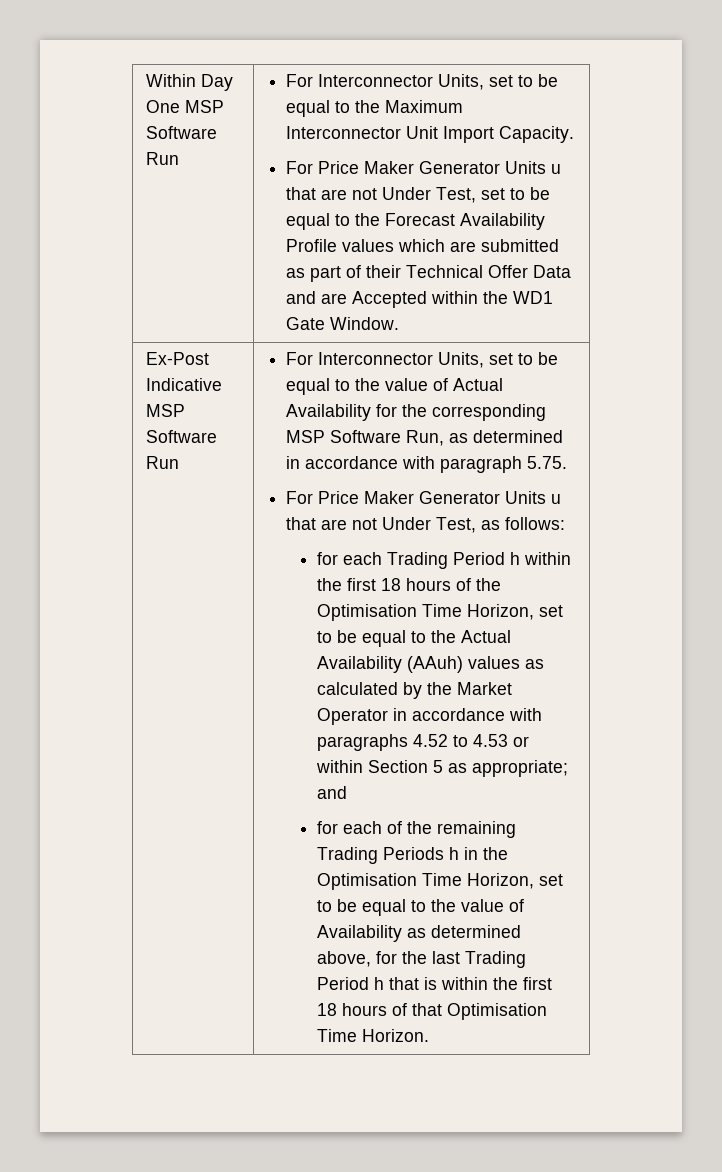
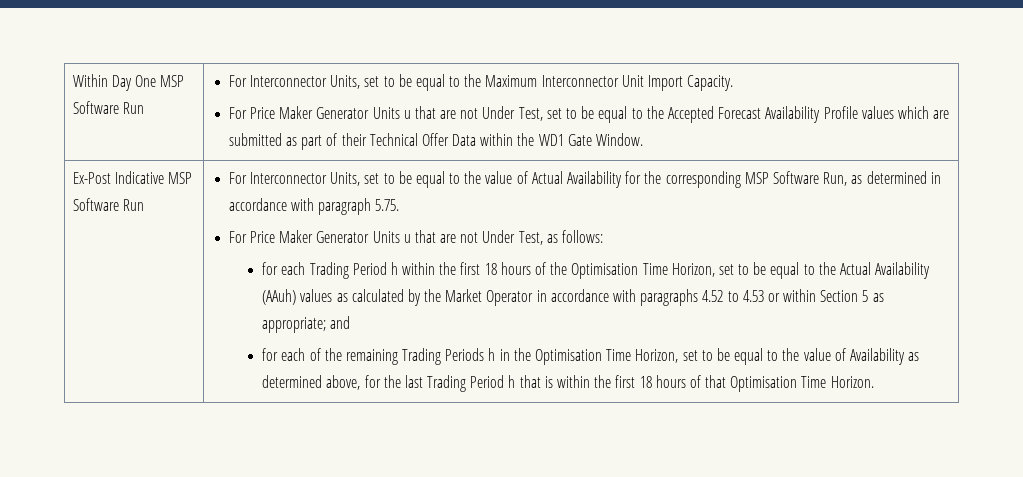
- For Price Maker Generator Units u that are not Under Test, set to be equal to the Forecast Availability Profile values which are submitted as part of their Technical Offer Data and are Accepted within the WD1 Gate Window.
+ For Price Maker Generator Units u that are not Under Test, set to be equal to the Accepted Forecast Availability Profile values which are submitted as part of their Technical Offer Data within the WD1 Gate Window.

